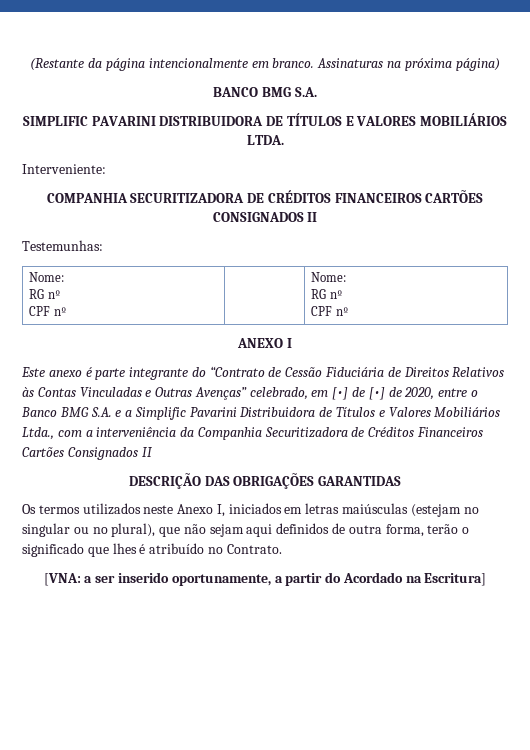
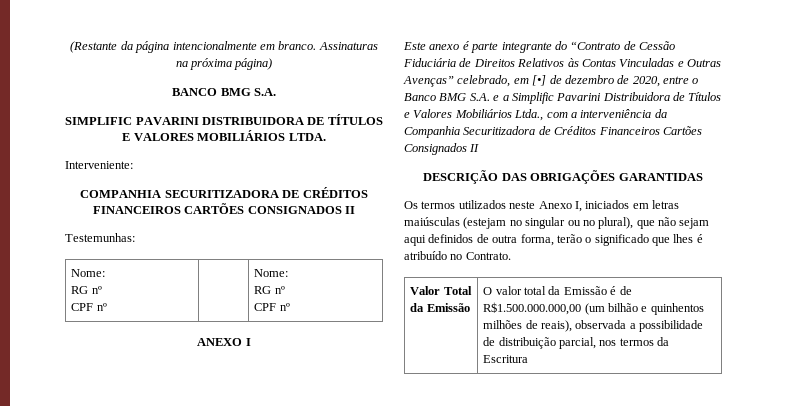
- Este anexo é parte integrante do “Contrato de Cessão Fiduciária de Direitos Relativos às Contas Vinculadas e Outras Avenças” celebrado, em [•] de [•] de 2020, entre o Banco BMG S.A. e a Simplific Pavarini Distribuidora de Títulos e Valores Mobiliários Ltda., com a interveniência da Companhia Securitizadora de Créditos Financeiros Cartões Consignados II
+ Este anexo é parte integrante do “Contrato de Cessão Fiduciária de Direitos Relativos às Contas Vinculadas e Outras Avenças” celebrado, em [•] de dezembro de 2020, entre o Banco BMG S.A. e a Simplific Pavarini Distribuidora de Títulos e Valores Mobiliários Ltda., com a interveniência da Companhia Securitizadora de Créditos Financeiros Cartões Consignados II
- [VNA: a ser inserido oportunamente, a partir do Acordado na Escritura]
+ Valor Total da Emissão | O valor total da Emissão é de R$1.500.000.000,00 (um bilhão e quinhentos milhões de reais), observada a possibilidade de distribuição parcial, nos termos da Escritura

